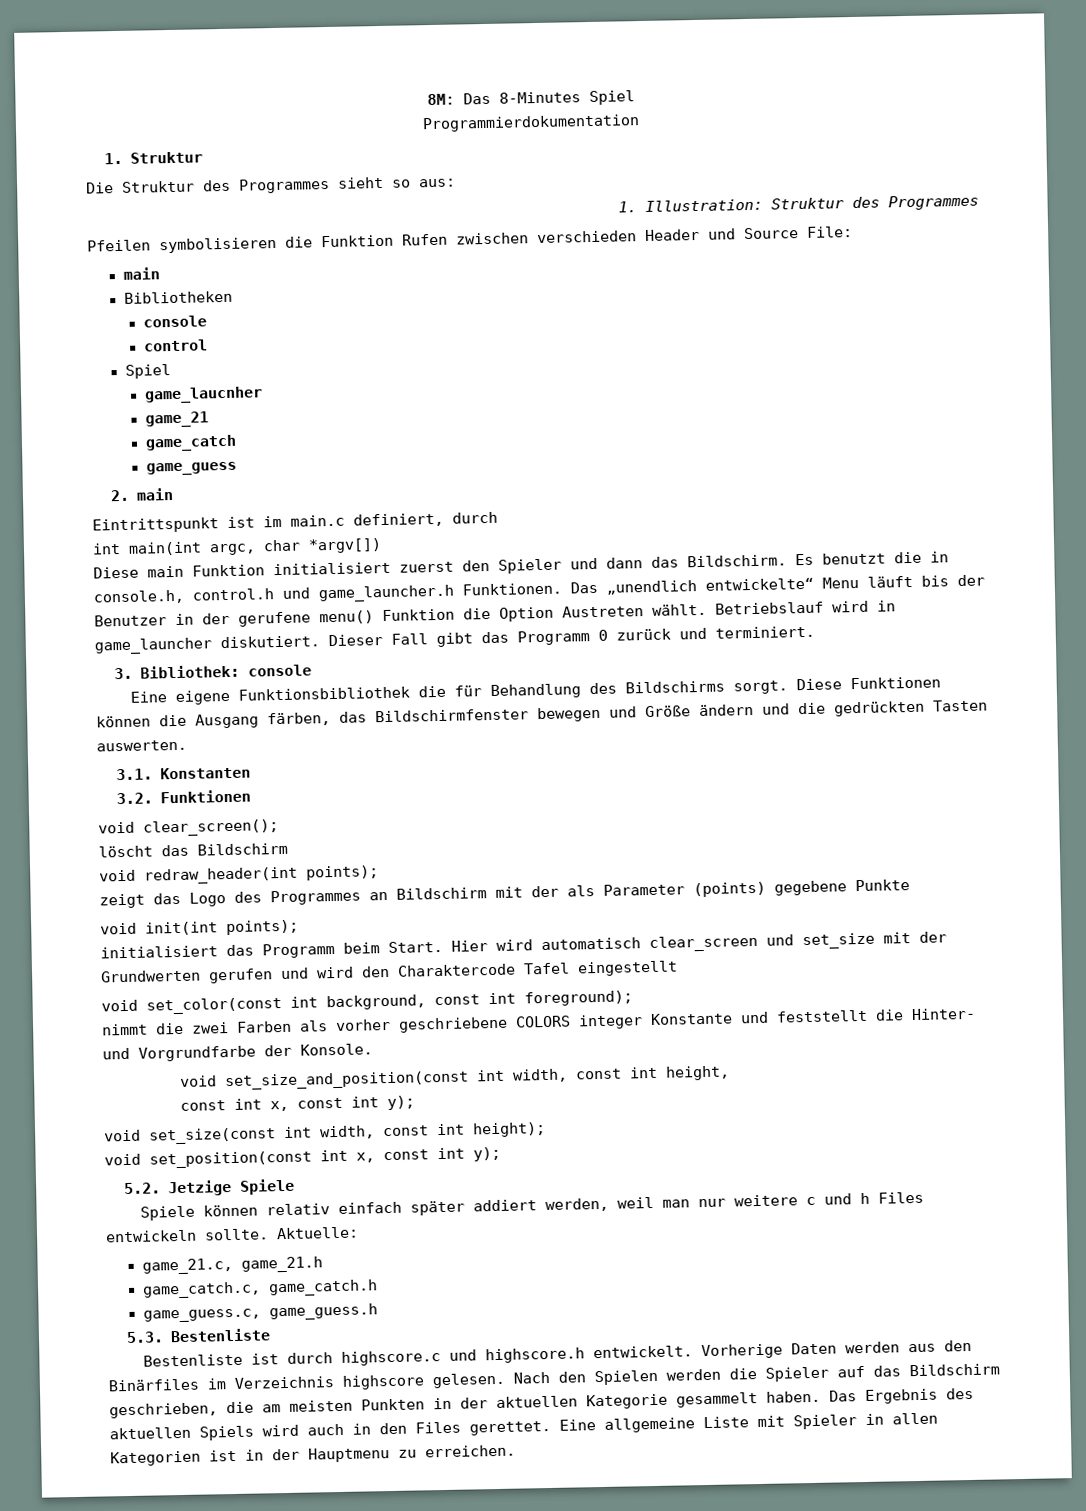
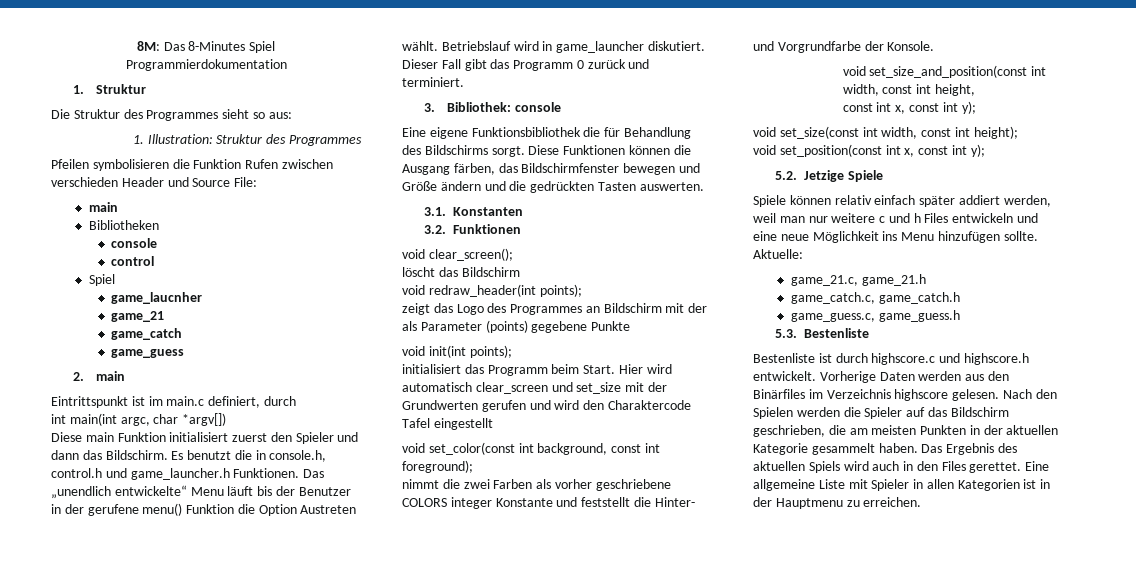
- Spiele können relativ einfach später addiert werden, weil man nur weitere c und h Files entwickeln sollte.
+ Spiele können relativ einfach später addiert werden, weil man nur weitere c und h Files entwickeln und eine neue Möglichkeit ins Menu hinzufügen sollte.

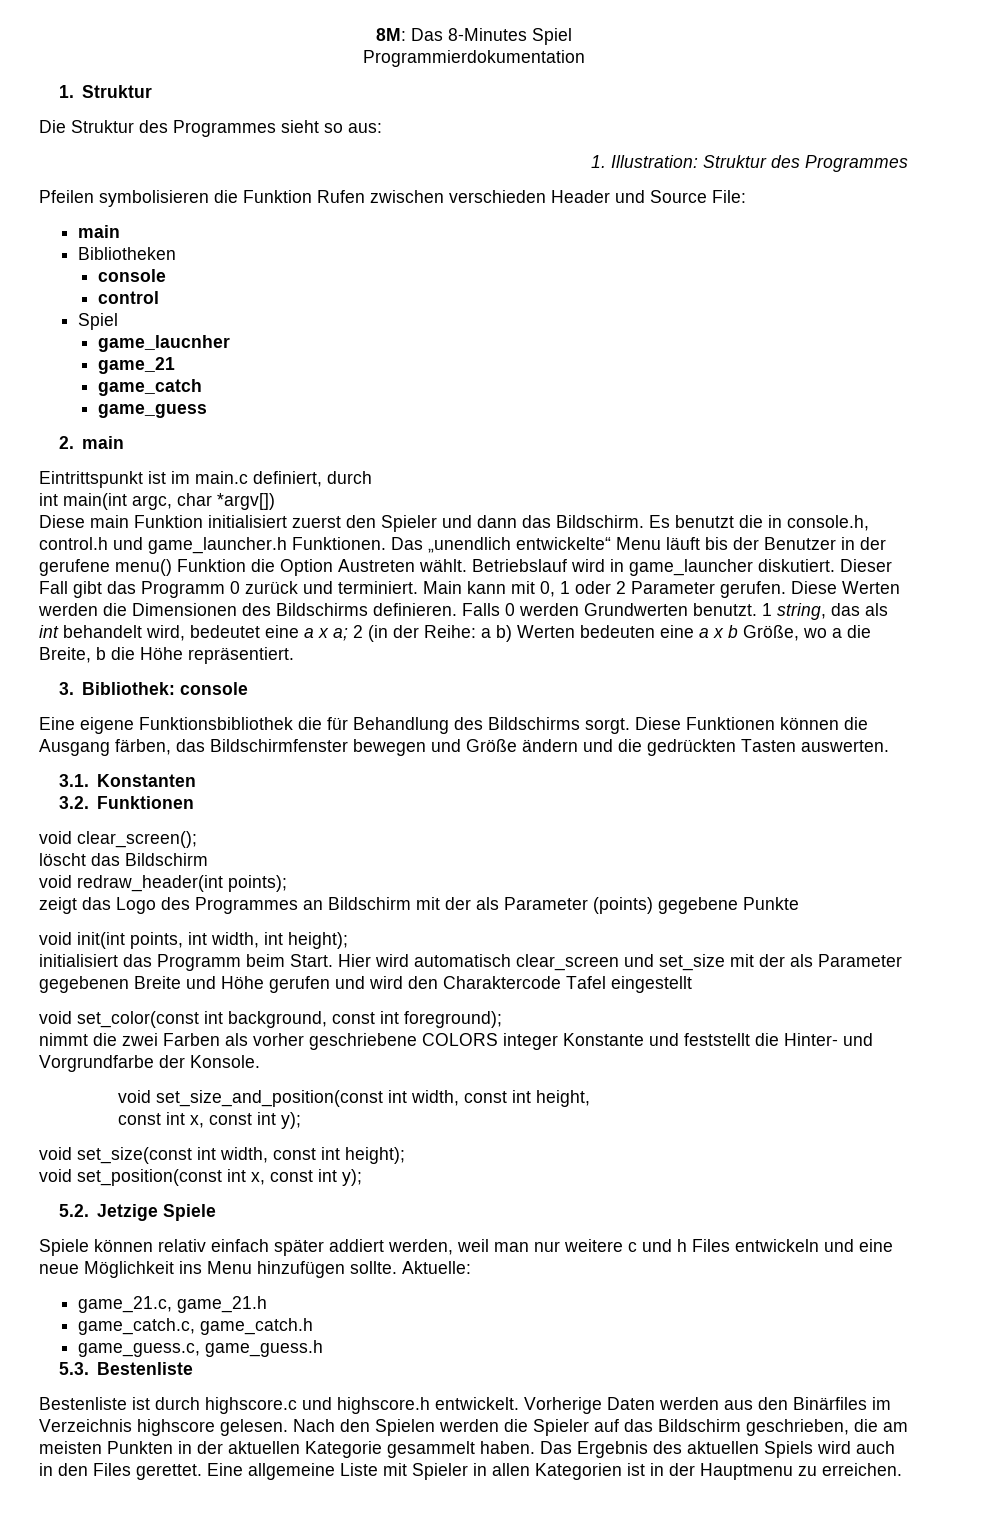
+ Main kann mit 0, 1 oder 2 Parameter gerufen. Diese Werten werden die Dimensionen des Bildschirms definieren. Falls 0 werden Grundwerten benutzt. 1 string, das als int behandelt wird, bedeutet eine a x a; 2 (in der Reihe: a b) Werten bedeuten eine a x b Größe, wo a die Breite, b die Höhe repräsentiert.
- void init(int points);
+ void init(int points, int width, int height);
- Hier wird automatisch clear_screen und set_size mit der Grundwerten gerufen und wird den Charaktercode Tafel eingestellt
+ Hier wird automatisch clear_screen und set_size mit der als Parameter gegebenen Breite und Höhe gerufen und wird den Charaktercode Tafel eingestellt

